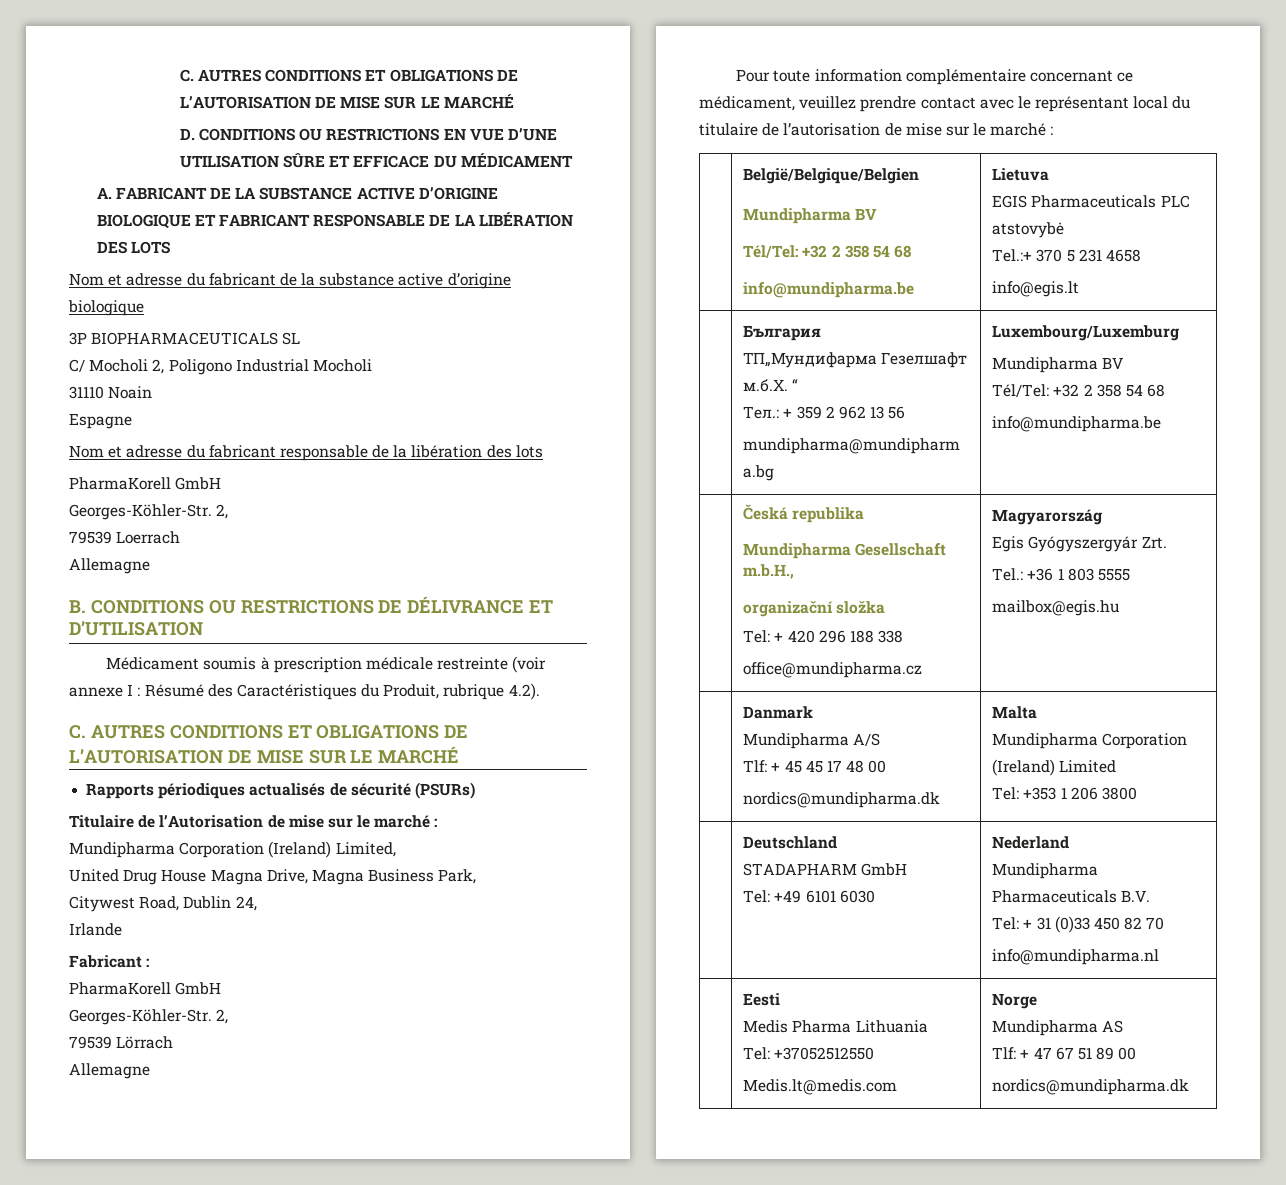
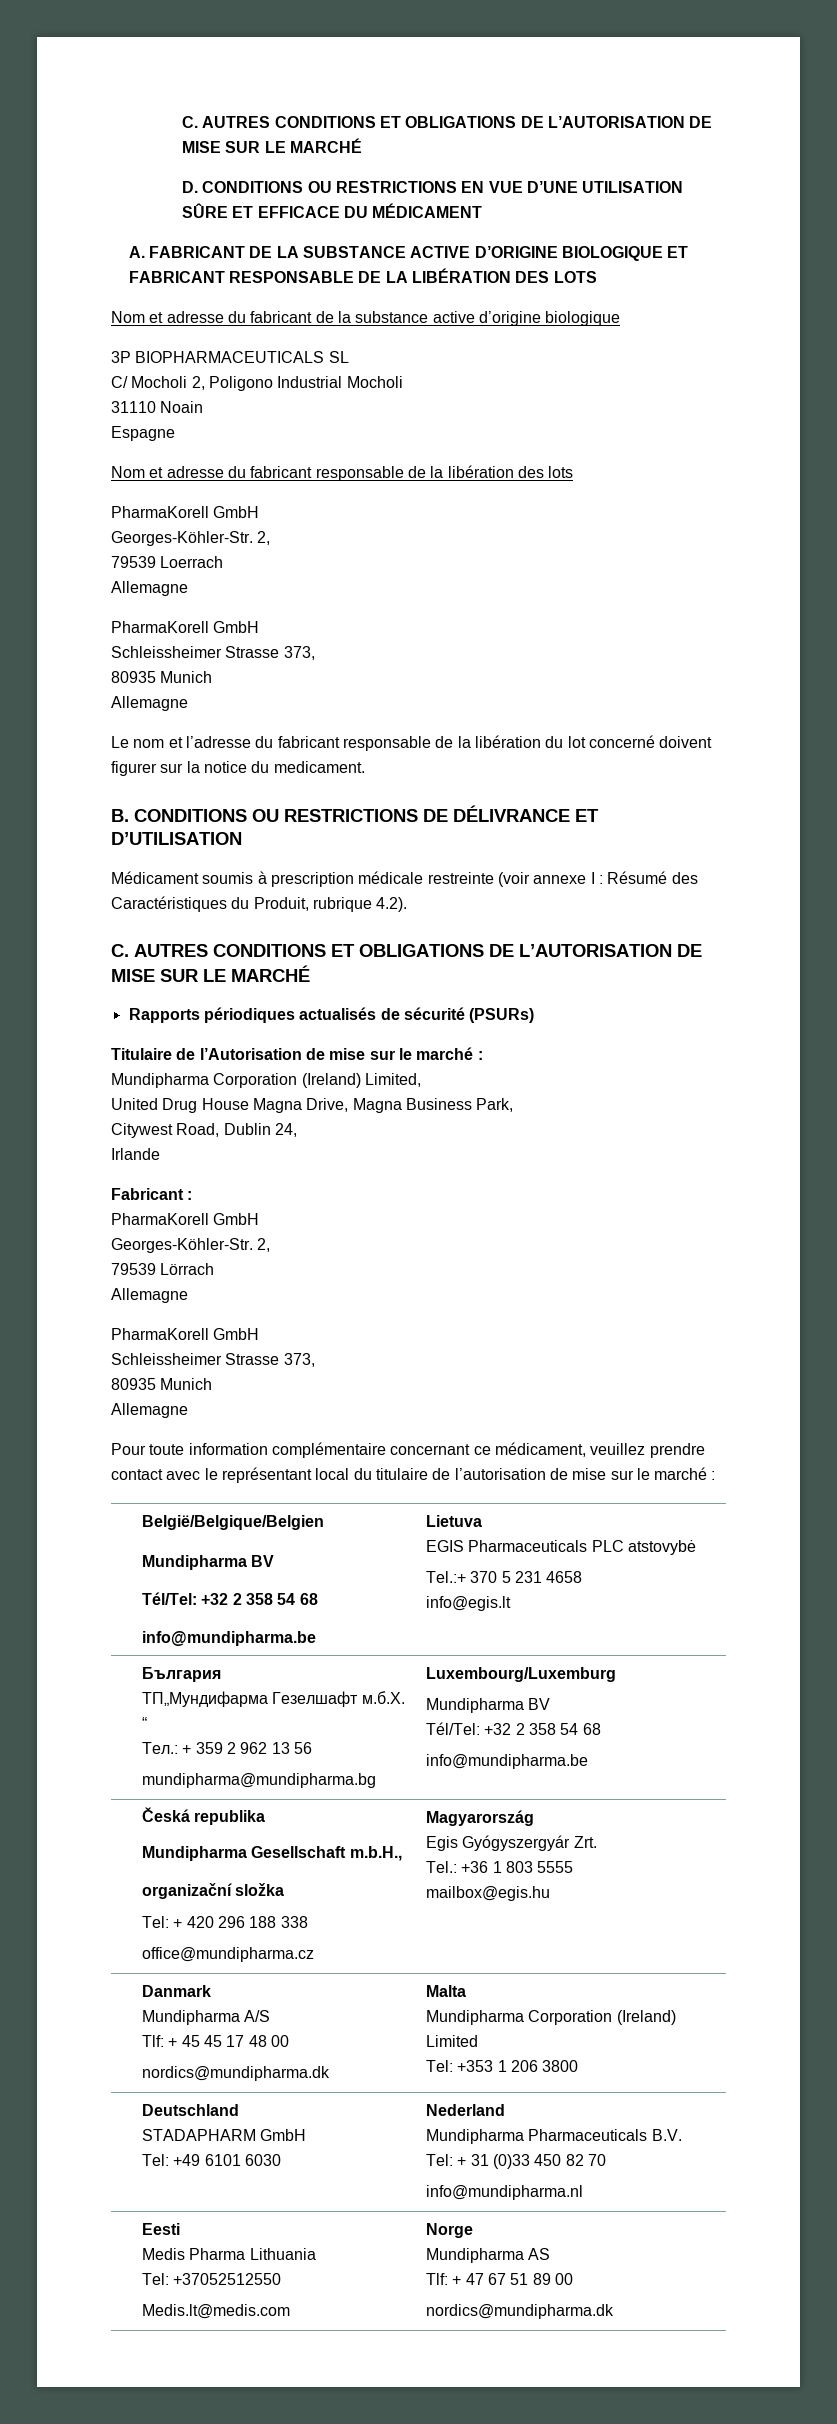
  79539 Loerrach
  Allemagne
+ PharmaKorell GmbH
+ Schleissheimer Strasse 373,
+ 80935 Munich
+ Allemagne
+ Le nom et l’adresse du fabricant responsable de la libération du lot concerné doivent figurer sur la notice du medicament.
  79539 Lörrach
+ Allemagne
+ PharmaKorell GmbH
+ Schleissheimer Strasse 373,
+ 80935 Munich

